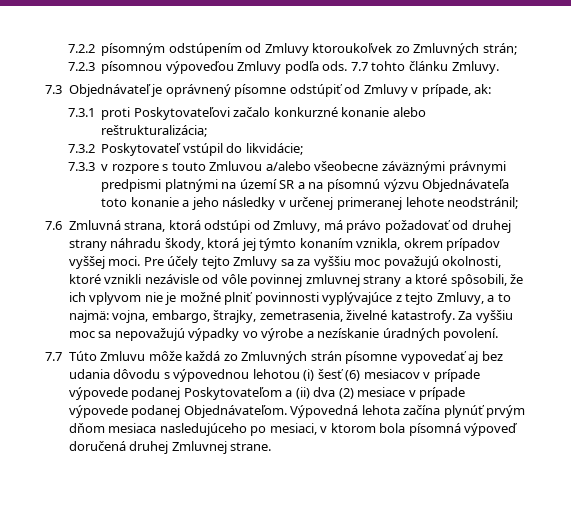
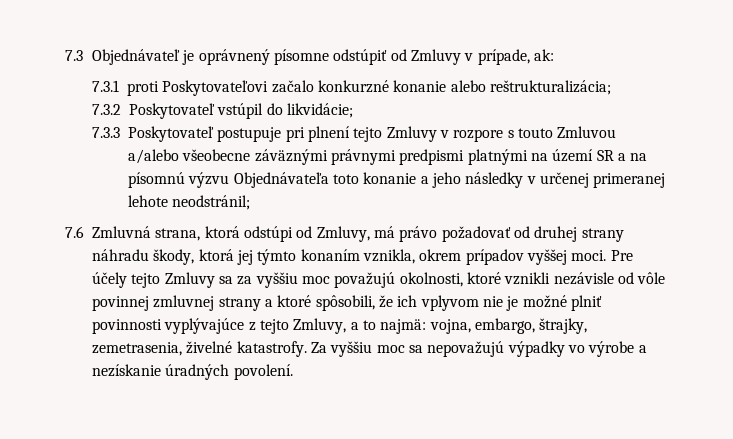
- 7.2.2 písomným odstúpením od Zmluvy ktoroukoľvek zo Zmluvných strán;
- 7.2.3 písomnou výpoveďou Zmluvy podľa ods. 7.7 tohto článku Zmluvy.
- 7.3.3 v rozpore s touto Zmluvou a/alebo všeobecne záväznými právnymi predpismi platnými na území SR a na písomnú výzvu Objednávateľa toto konanie a jeho následky v určenej primeranej lehote neodstránil;
+ 7.3.3 Poskytovateľ postupuje pri plnení tejto Zmluvy v rozpore s touto Zmluvou a/alebo všeobecne záväznými právnymi predpismi platnými na území SR a na písomnú výzvu Objednávateľa toto konanie a jeho následky v určenej primeranej lehote neodstránil;
- 7.7 Túto Zmluvu môže každá zo Zmluvných strán písomne vypovedať aj bez udania dôvodu s výpovednou lehotou (i) šesť (6) mesiacov v prípade výpovede podanej Poskytovateľom a (ii) dva (2) mesiace v prípade výpovede podanej Objednávateľom. Výpovedná lehota začína plynúť prvým dňom mesiaca nasledujúceho po mesiaci, v ktorom bola písomná výpoveď doručená druhej Zmluvnej strane.

